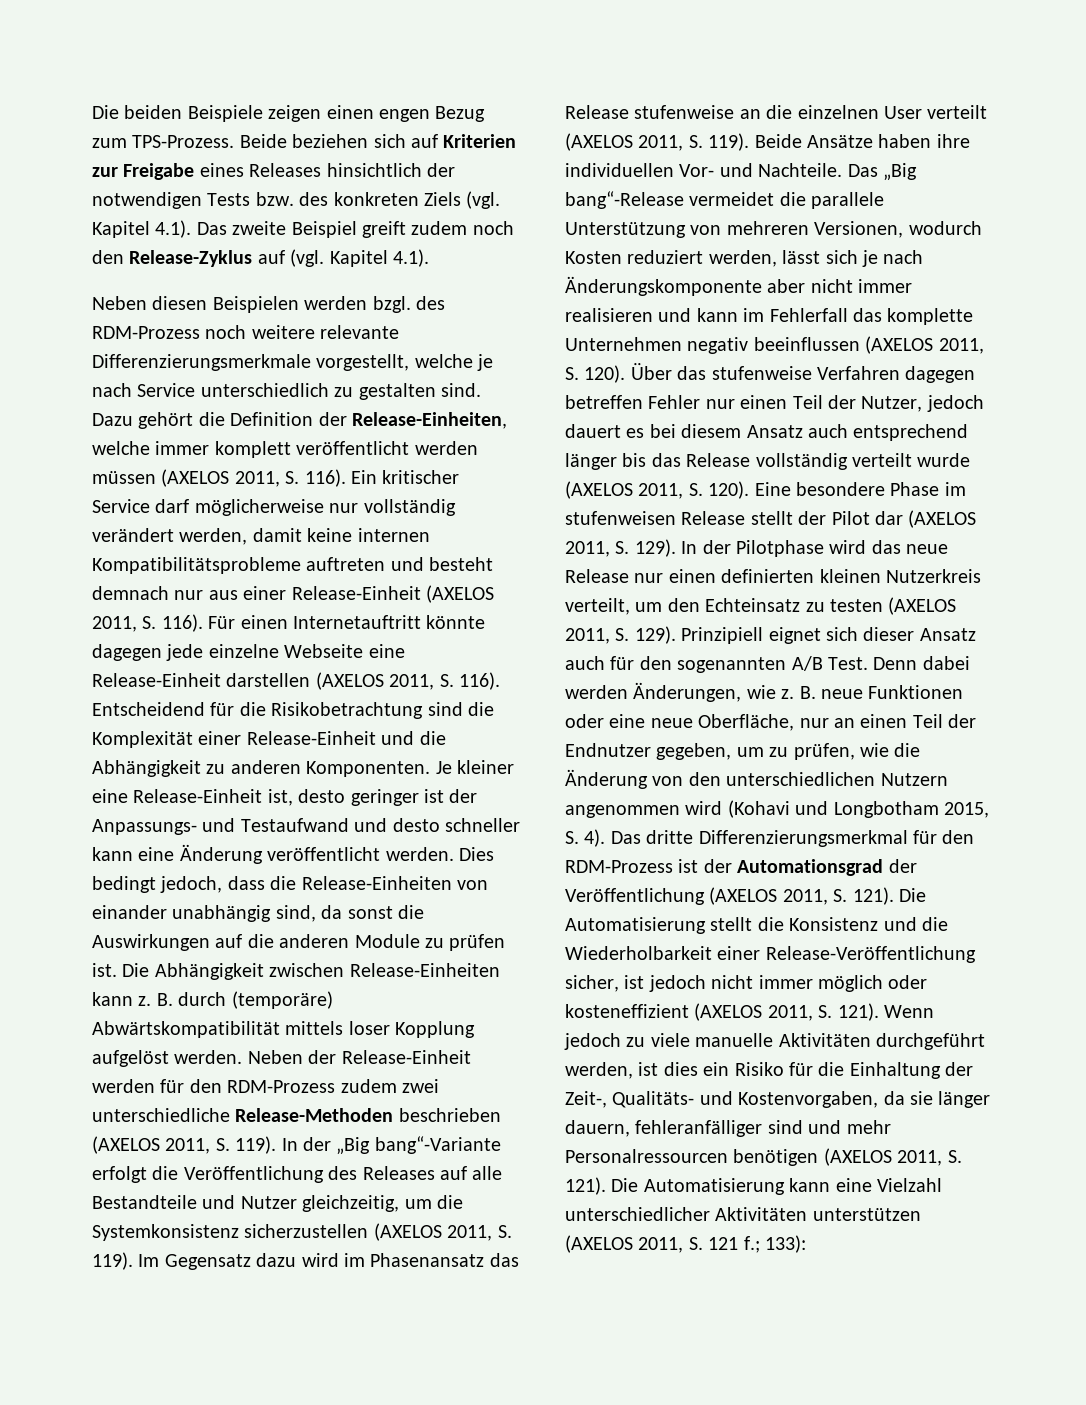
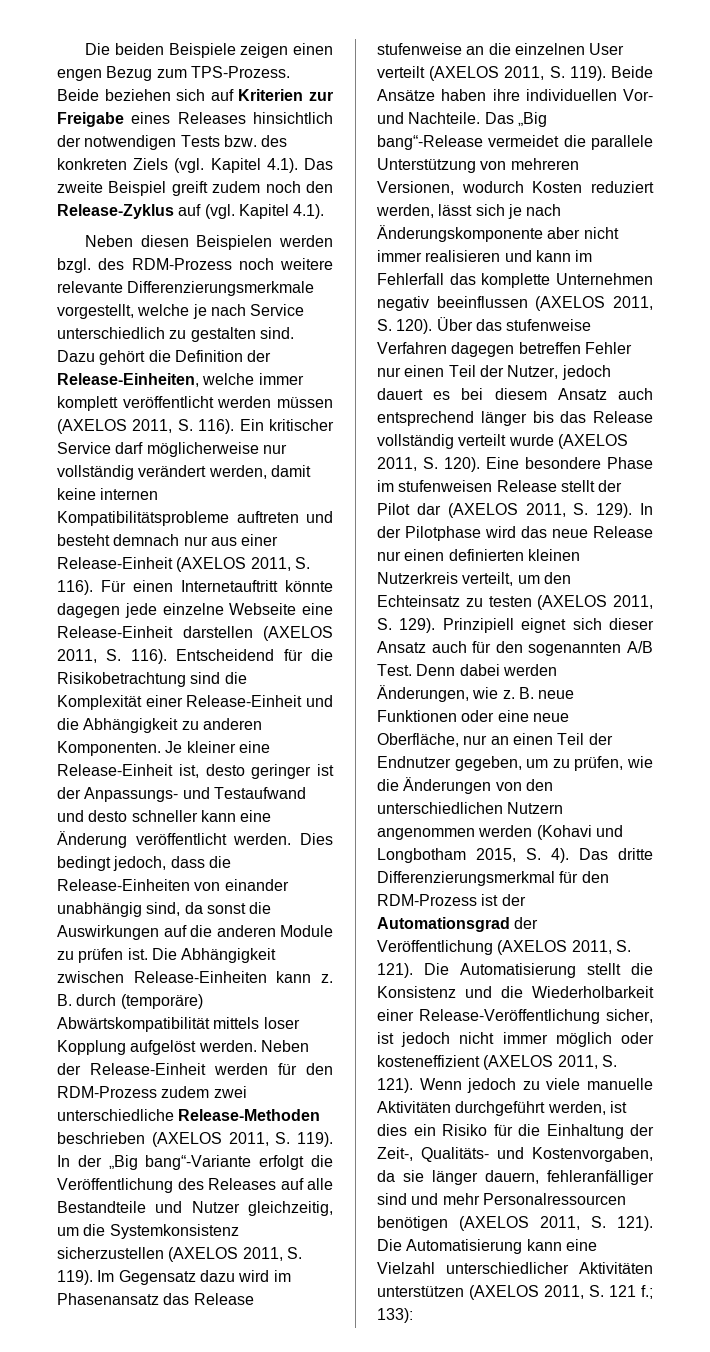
- B. neue Funktionen oder eine neue Oberfläche, nur an einen Teil der Endnutzer gegeben, um zu prüfen, wie die Änderung von den unterschiedlichen Nutzern angenommen wird (Kohavi und Longbotham 2015, S. 4).
+ B. neue Funktionen oder eine neue Oberfläche, nur an einen Teil der Endnutzer gegeben, um zu prüfen, wie die Änderungen von den unterschiedlichen Nutzern angenommen werden (Kohavi und Longbotham 2015, S. 4).

